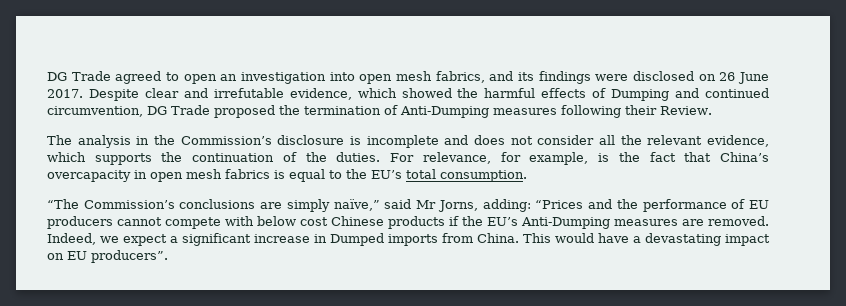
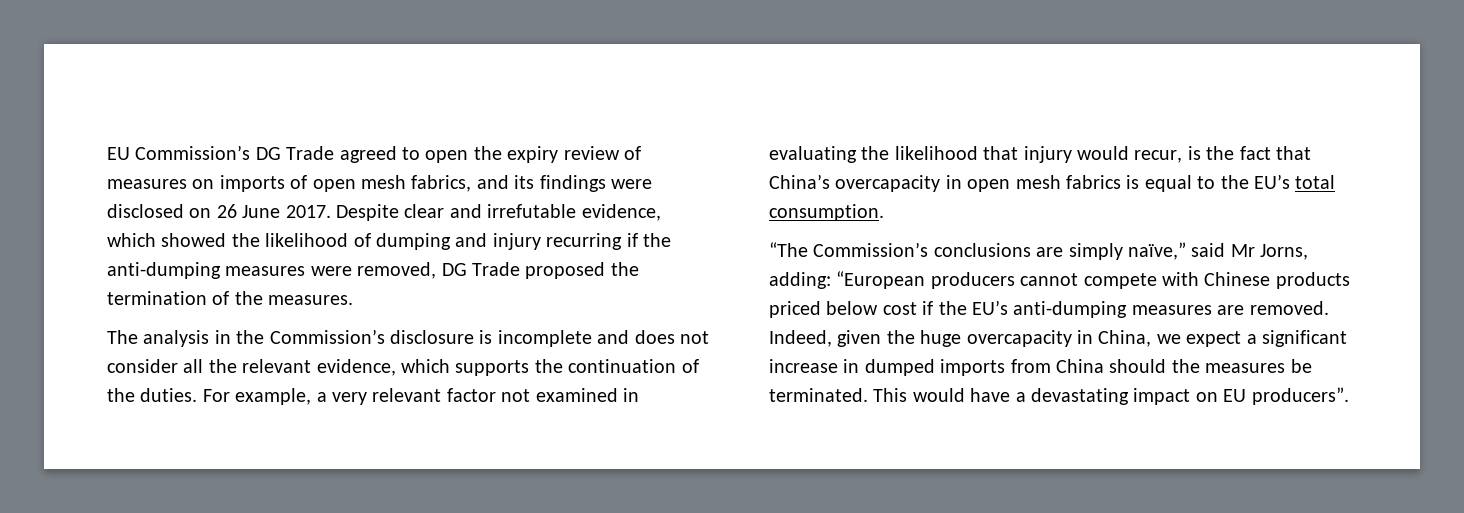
- DG Trade agreed to open an investigation into open mesh fabrics, and its findings were disclosed on 26 June 2017.
+ EU Commission’s DG Trade agreed to open the expiry review of measures on imports of open mesh fabrics, and its findings were disclosed on 26 June 2017.
- Despite clear and irrefutable evidence, which showed the harmful effects of Dumping and continued circumvention, DG Trade proposed the termination of Anti-Dumping measures following their Review.
+ Despite clear and irrefutable evidence, which showed the likelihood of dumping and injury recurring if the anti-dumping measures were removed, DG Trade proposed the termination of the measures.
- For relevance, for example, is the fact that China’s overcapacity in open mesh fabrics is equal to the EU’s total consumption.
+ For example, a very relevant factor not examined in evaluating the likelihood that injury would recur, is the fact that China’s overcapacity in open mesh fabrics is equal to the EU’s total consumption.
- “The Commission’s conclusions are simply naïve,” said Mr Jorns, adding: “Prices and the performance of EU producers cannot compete with below cost Chinese products if the EU’s Anti-Dumping measures are removed.
+ “The Commission’s conclusions are simply naïve,” said Mr Jorns, adding: “European producers cannot compete with Chinese products priced below cost if the EU’s anti-dumping measures are removed.
- Indeed, we expect a significant increase in Dumped imports from China.
+ Indeed, given the huge overcapacity in China, we expect a significant increase in dumped imports from China should the measures be terminated.

